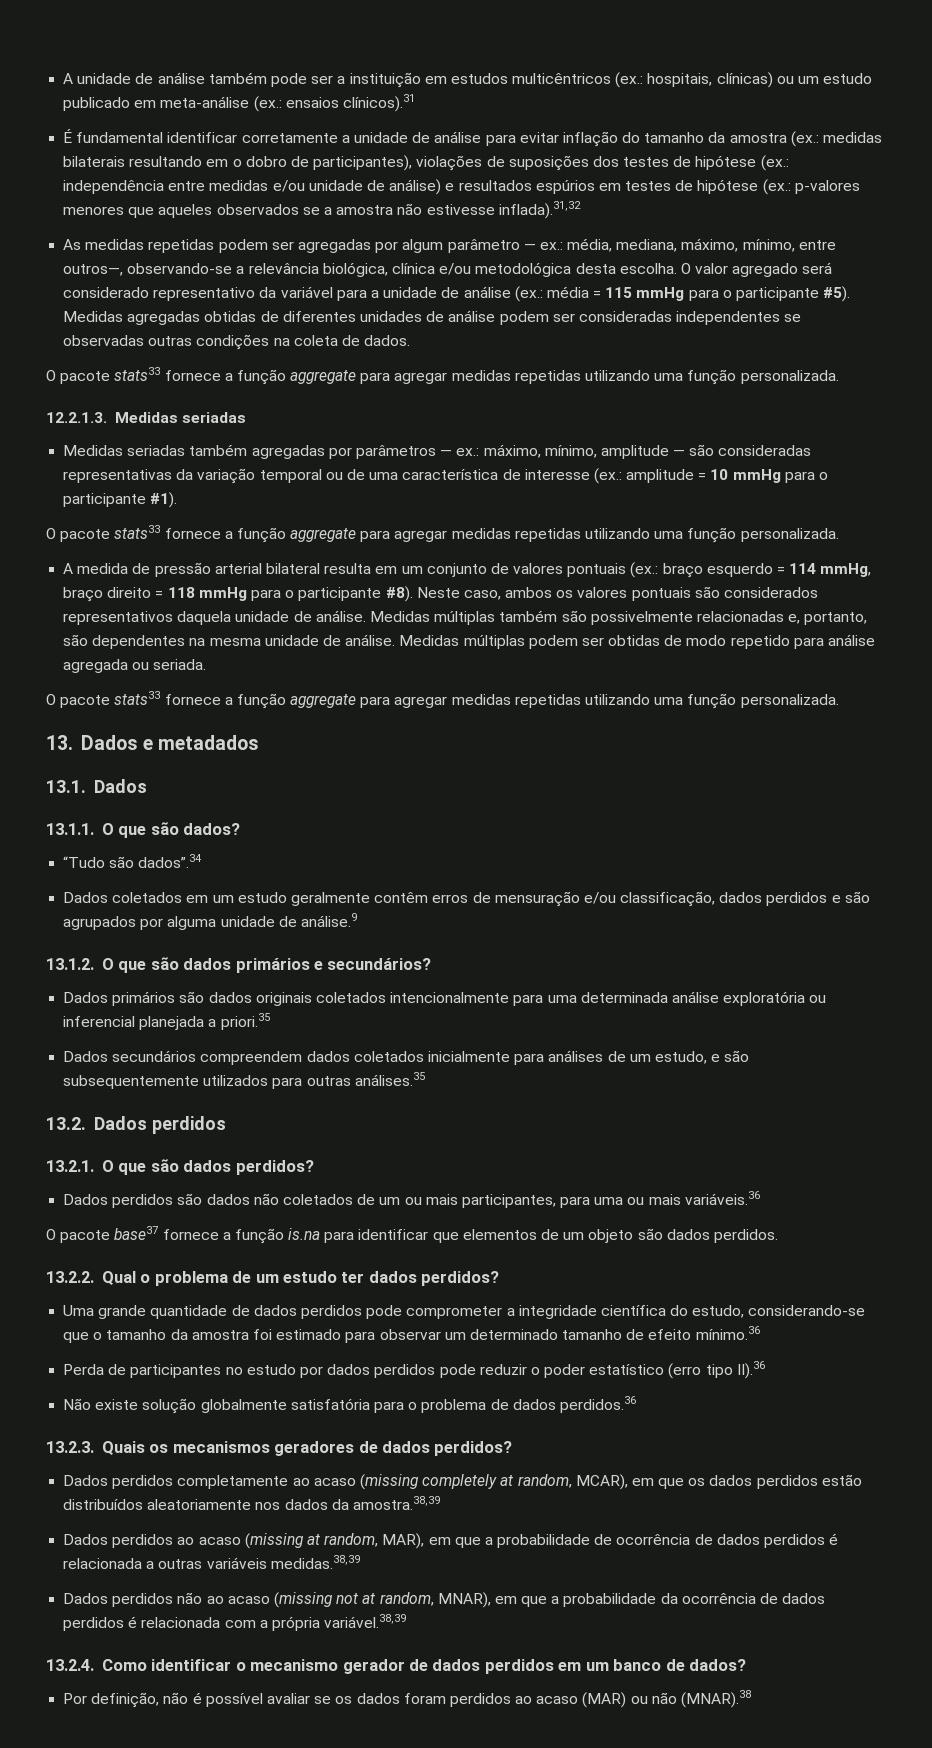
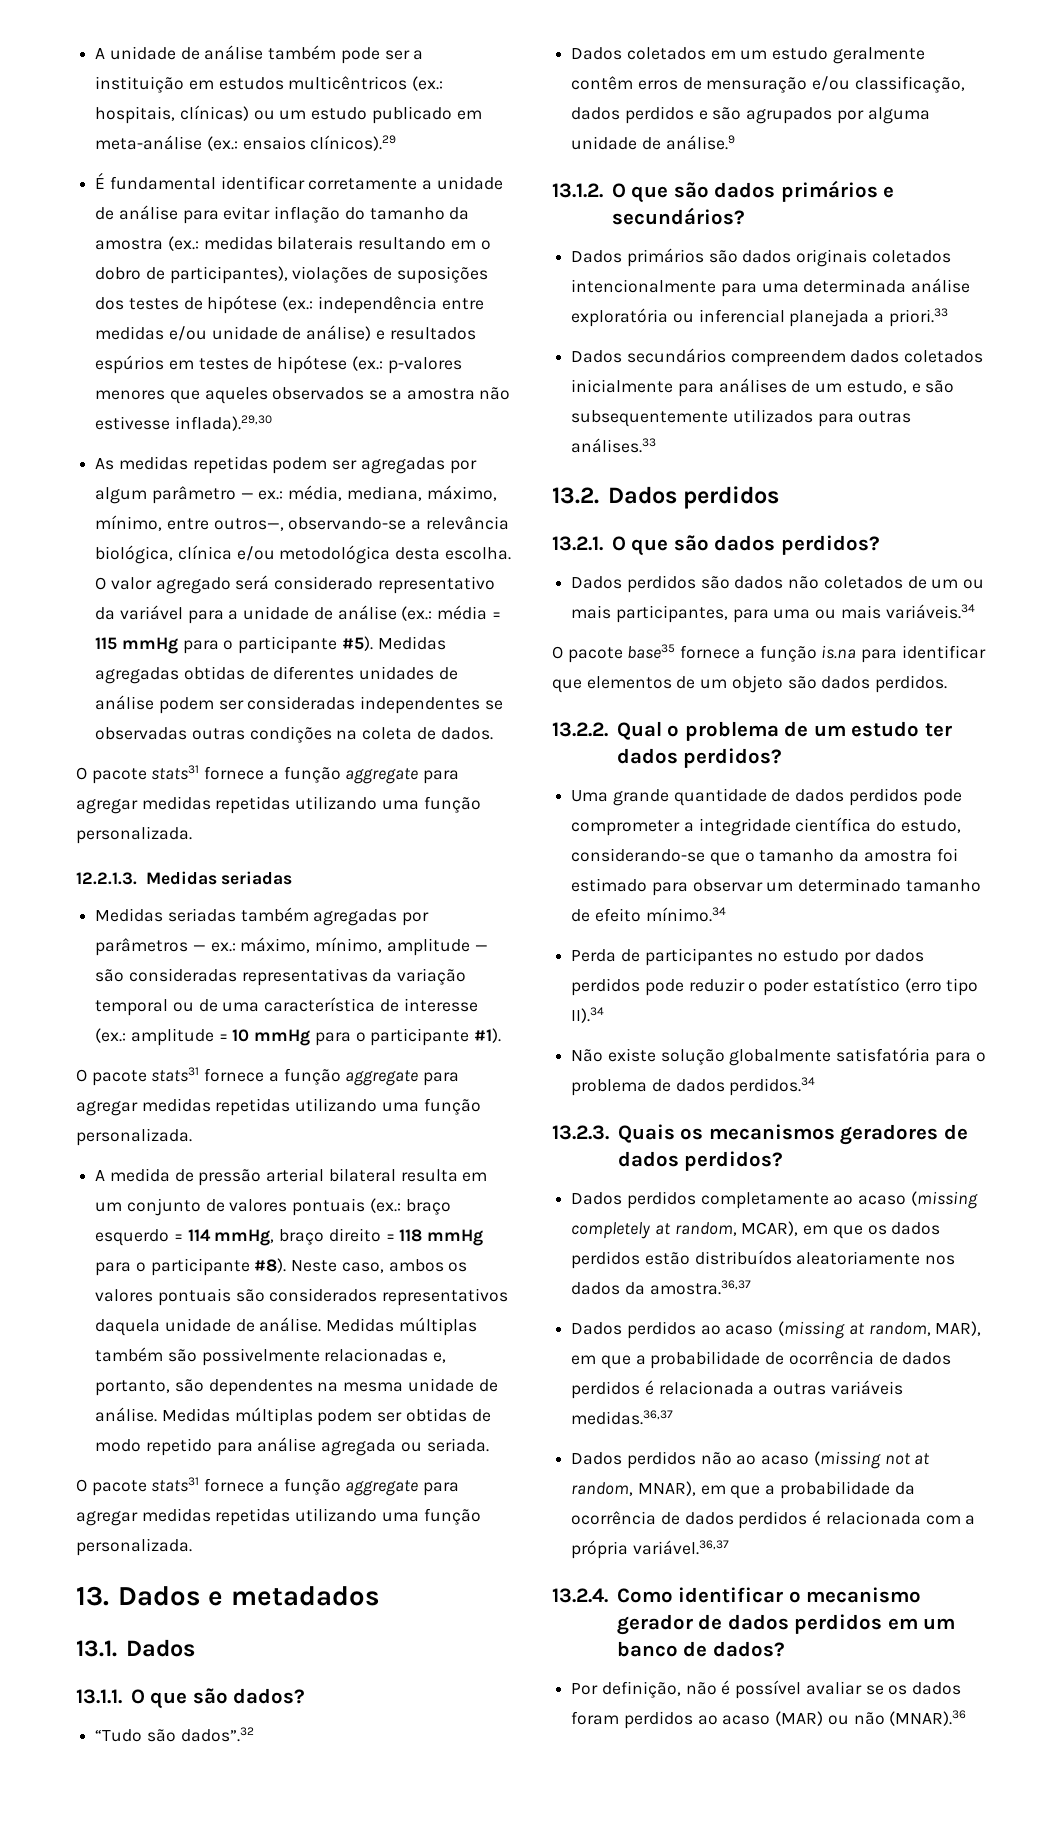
- A unidade de análise também pode ser a instituição em estudos multicêntricos (ex.: hospitais, clínicas) ou um estudo publicado em meta-análise (ex.: ensaios clínicos).31
+ A unidade de análise também pode ser a instituição em estudos multicêntricos (ex.: hospitais, clínicas) ou um estudo publicado em meta-análise (ex.: ensaios clínicos).29
- É fundamental identificar corretamente a unidade de análise para evitar inflação do tamanho da amostra (ex.: medidas bilaterais resultando em o dobro de participantes), violações de suposições dos testes de hipótese (ex.: independência entre medidas e/ou unidade de análise) e resultados espúrios em testes de hipótese (ex.: p-valores menores que aqueles observados se a amostra não estivesse inflada).31,32
+ É fundamental identificar corretamente a unidade de análise para evitar inflação do tamanho da amostra (ex.: medidas bilaterais resultando em o dobro de participantes), violações de suposições dos testes de hipótese (ex.: independência entre medidas e/ou unidade de análise) e resultados espúrios em testes de hipótese (ex.: p-valores menores que aqueles observados se a amostra não estivesse inflada).29,30
  Medidas agregadas obtidas de diferentes unidades de análise podem ser consideradas independentes se observadas outras condições na coleta de dados.
- O pacote stats33 fornece a função aggregate para agregar medidas repetidas utilizando uma função personalizada.
+ O pacote stats31 fornece a função aggregate para agregar medidas repetidas utilizando uma função personalizada.
  Medidas seriadas também agregadas por parâmetros — ex.: máximo, mínimo, amplitude — são consideradas representativas da variação temporal ou de uma característica de interesse (ex.: amplitude = 10 mmHg para o participante #1).
- O pacote stats33 fornece a função aggregate para agregar medidas repetidas utilizando uma função personalizada.
+ O pacote stats31 fornece a função aggregate para agregar medidas repetidas utilizando uma função personalizada.
  Medidas múltiplas podem ser obtidas de modo repetido para análise agregada ou seriada.
- O pacote stats33 fornece a função aggregate para agregar medidas repetidas utilizando uma função personalizada.
+ O pacote stats31 fornece a função aggregate para agregar medidas repetidas utilizando uma função personalizada.
- “Tudo são dados”.34
+ “Tudo são dados”.32
- Dados primários são dados originais coletados intencionalmente para uma determinada análise exploratória ou inferencial planejada a priori.35
+ Dados primários são dados originais coletados intencionalmente para uma determinada análise exploratória ou inferencial planejada a priori.33
- Dados secundários compreendem dados coletados inicialmente para análises de um estudo, e são subsequentemente utilizados para outras análises.35
+ Dados secundários compreendem dados coletados inicialmente para análises de um estudo, e são subsequentemente utilizados para outras análises.33
- Dados perdidos são dados não coletados de um ou mais participantes, para uma ou mais variáveis.36
- O pacote base37 fornece a função is.na para identificar que elementos de um objeto são dados perdidos.
+ Dados perdidos são dados não coletados de um ou mais participantes, para uma ou mais variáveis.34
+ O pacote base35 fornece a função is.na para identificar que elementos de um objeto são dados perdidos.
- Uma grande quantidade de dados perdidos pode comprometer a integridade científica do estudo, considerando-se que o tamanho da amostra foi estimado para observar um determinado tamanho de efeito mínimo.36
+ Uma grande quantidade de dados perdidos pode comprometer a integridade científica do estudo, considerando-se que o tamanho da amostra foi estimado para observar um determinado tamanho de efeito mínimo.34
- Perda de participantes no estudo por dados perdidos pode reduzir o poder estatístico (erro tipo II).36
+ Perda de participantes no estudo por dados perdidos pode reduzir o poder estatístico (erro tipo II).34
- Não existe solução globalmente satisfatória para o problema de dados perdidos.36
+ Não existe solução globalmente satisfatória para o problema de dados perdidos.34
- Dados perdidos completamente ao acaso (missing completely at random, MCAR), em que os dados perdidos estão distribuídos aleatoriamente nos dados da amostra.38,39
+ Dados perdidos completamente ao acaso (missing completely at random, MCAR), em que os dados perdidos estão distribuídos aleatoriamente nos dados da amostra.36,37
- Dados perdidos ao acaso (missing at random, MAR), em que a probabilidade de ocorrência de dados perdidos é relacionada a outras variáveis medidas.38,39
+ Dados perdidos ao acaso (missing at random, MAR), em que a probabilidade de ocorrência de dados perdidos é relacionada a outras variáveis medidas.36,37
- Dados perdidos não ao acaso (missing not at random, MNAR), em que a probabilidade da ocorrência de dados perdidos é relacionada com a própria variável.38,39
+ Dados perdidos não ao acaso (missing not at random, MNAR), em que a probabilidade da ocorrência de dados perdidos é relacionada com a própria variável.36,37
- Por definição, não é possível avaliar se os dados foram perdidos ao acaso (MAR) ou não (MNAR).38
+ Por definição, não é possível avaliar se os dados foram perdidos ao acaso (MAR) ou não (MNAR).36

